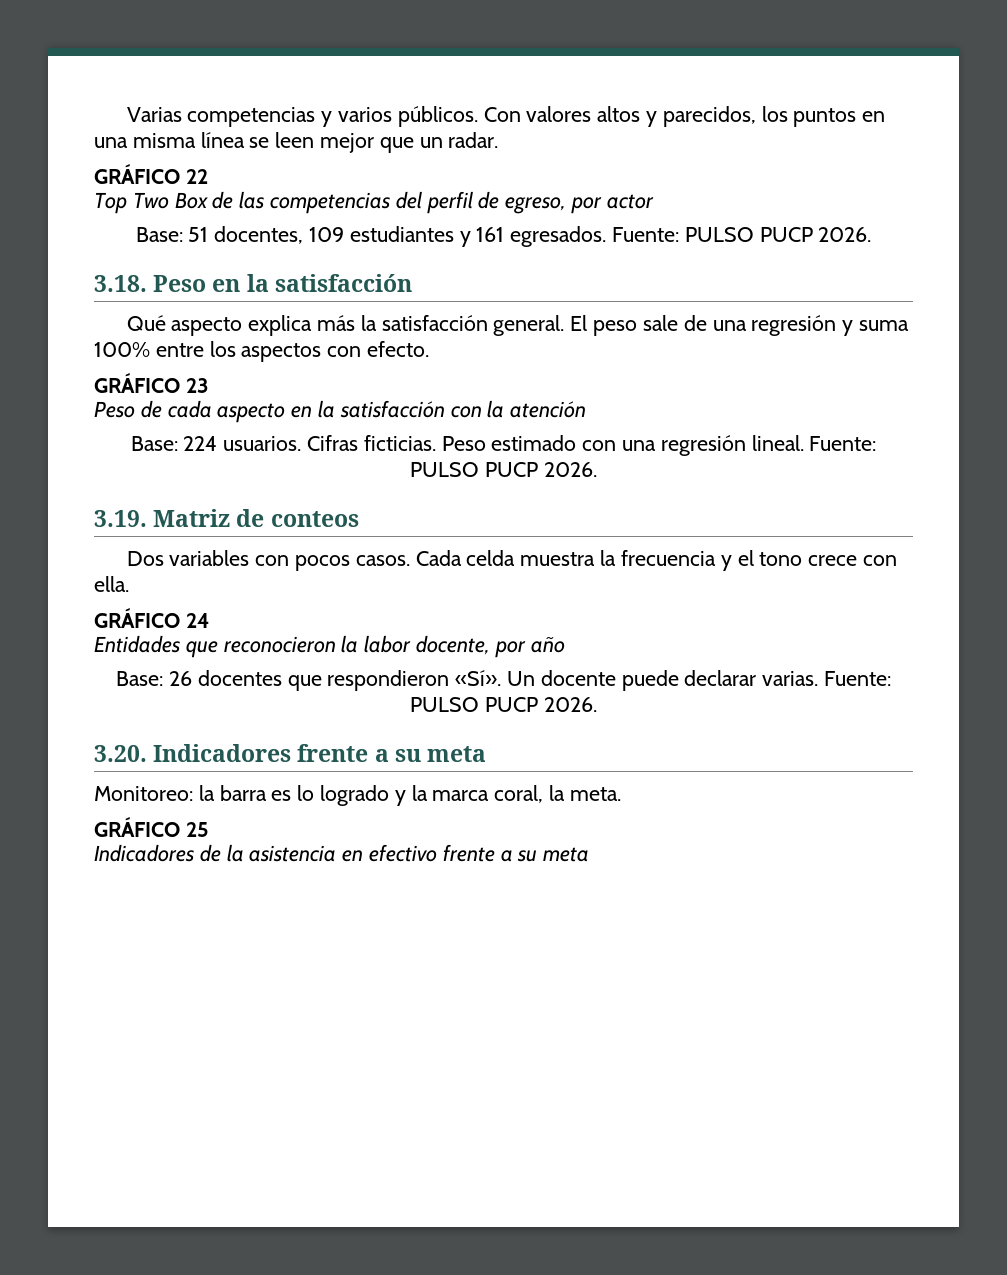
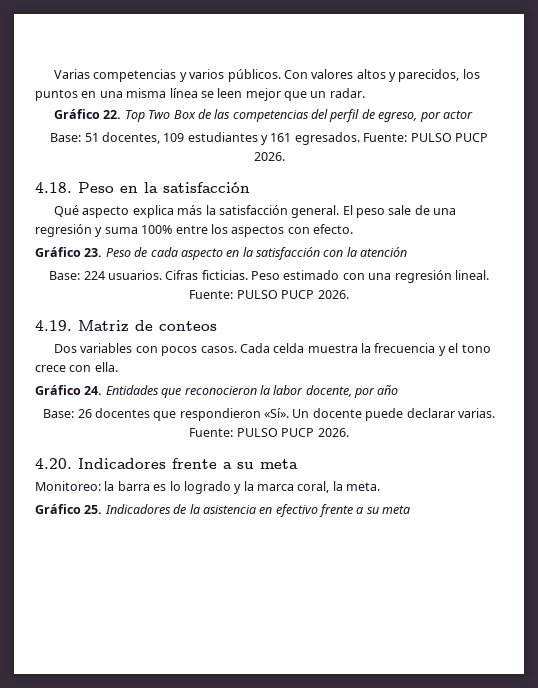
- GRÁFICO 22
- Top Two Box de las competencias del perfil de egreso, por actor
+ Gráfico 22. Top Two Box de las competencias del perfil de egreso, por actor
- 3.18. Peso en la satisfacción
+ 4.18. Peso en la satisfacción
- GRÁFICO 23
- Peso de cada aspecto en la satisfacción con la atención
+ Gráfico 23. Peso de cada aspecto en la satisfacción con la atención
- 3.19. Matriz de conteos
+ 4.19. Matriz de conteos
- GRÁFICO 24
- Entidades que reconocieron la labor docente, por año
+ Gráfico 24. Entidades que reconocieron la labor docente, por año
- 3.20. Indicadores frente a su meta
+ 4.20. Indicadores frente a su meta
- GRÁFICO 25
- Indicadores de la asistencia en efectivo frente a su meta
+ Gráfico 25. Indicadores de la asistencia en efectivo frente a su meta

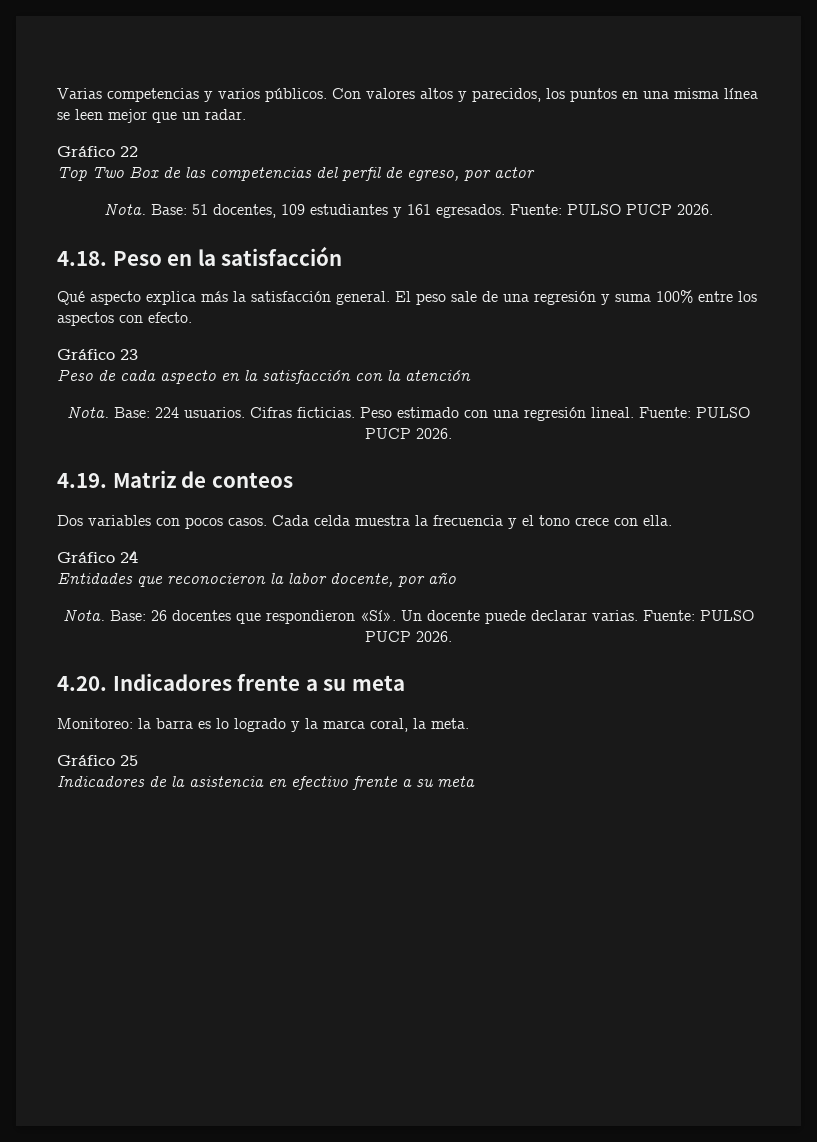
- Gráfico 22. Top Two Box de las competencias del perfil de egreso, por actor
- Base: 51 docentes, 109 estudiantes y 161 egresados.
+ Gráfico 22
+ Top Two Box de las competencias del perfil de egreso, por actor
+ Nota. Base: 51 docentes, 109 estudiantes y 161 egresados.
- Gráfico 23. Peso de cada aspecto en la satisfacción con la atención
- Base: 224 usuarios.
+ Gráfico 23
+ Peso de cada aspecto en la satisfacción con la atención
+ Nota. Base: 224 usuarios.
- Gráfico 24. Entidades que reconocieron la labor docente, por año
- Base: 26 docentes que respondieron «Sí». Un docente puede declarar varias.
+ Gráfico 24
+ Entidades que reconocieron la labor docente, por año
+ Nota. Base: 26 docentes que respondieron «Sí». Un docente puede declarar varias.
- Gráfico 25. Indicadores de la asistencia en efectivo frente a su meta
+ Gráfico 25
+ Indicadores de la asistencia en efectivo frente a su meta

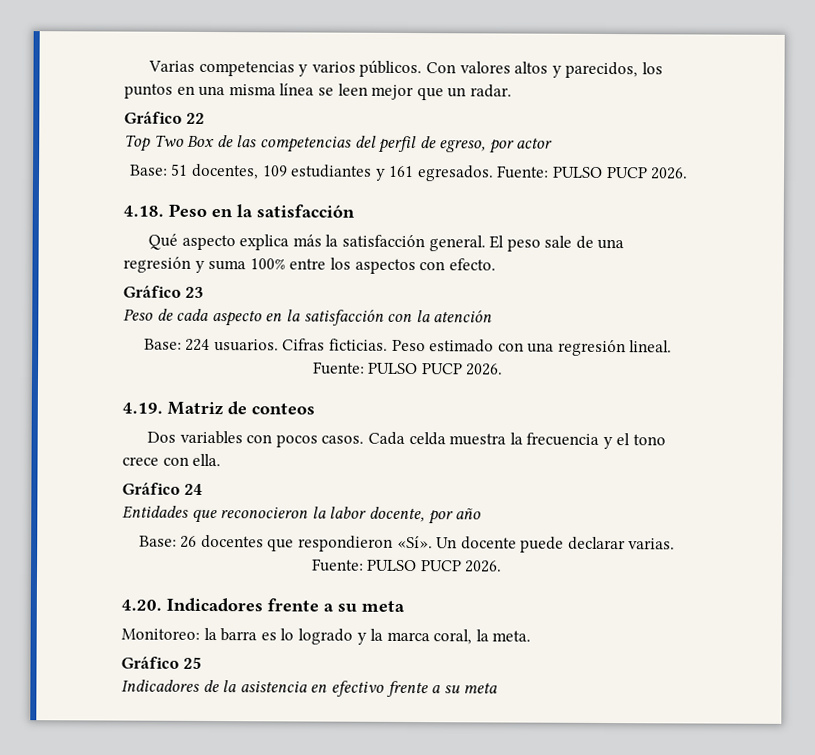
  Top Two Box de las competencias del perfil de egreso, por actor
- Nota. Base: 51 docentes, 109 estudiantes y 161 egresados.
+ Base: 51 docentes, 109 estudiantes y 161 egresados.
  Peso de cada aspecto en la satisfacción con la atención
- Nota. Base: 224 usuarios.
+ Base: 224 usuarios.
  Entidades que reconocieron la labor docente, por año
- Nota. Base: 26 docentes que respondieron «Sí». Un docente puede declarar varias.
+ Base: 26 docentes que respondieron «Sí». Un docente puede declarar varias.

